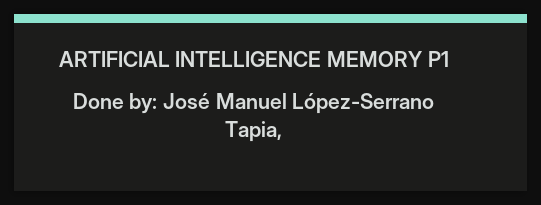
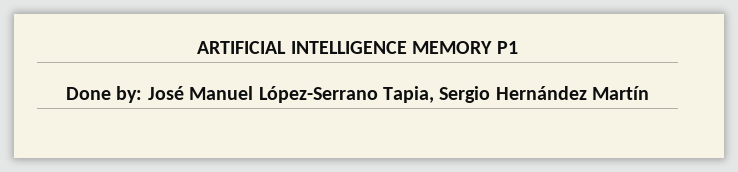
- Done by: José Manuel López-Serrano Tapia,
+ Done by: José Manuel López-Serrano Tapia, Sergio Hernández Martín

